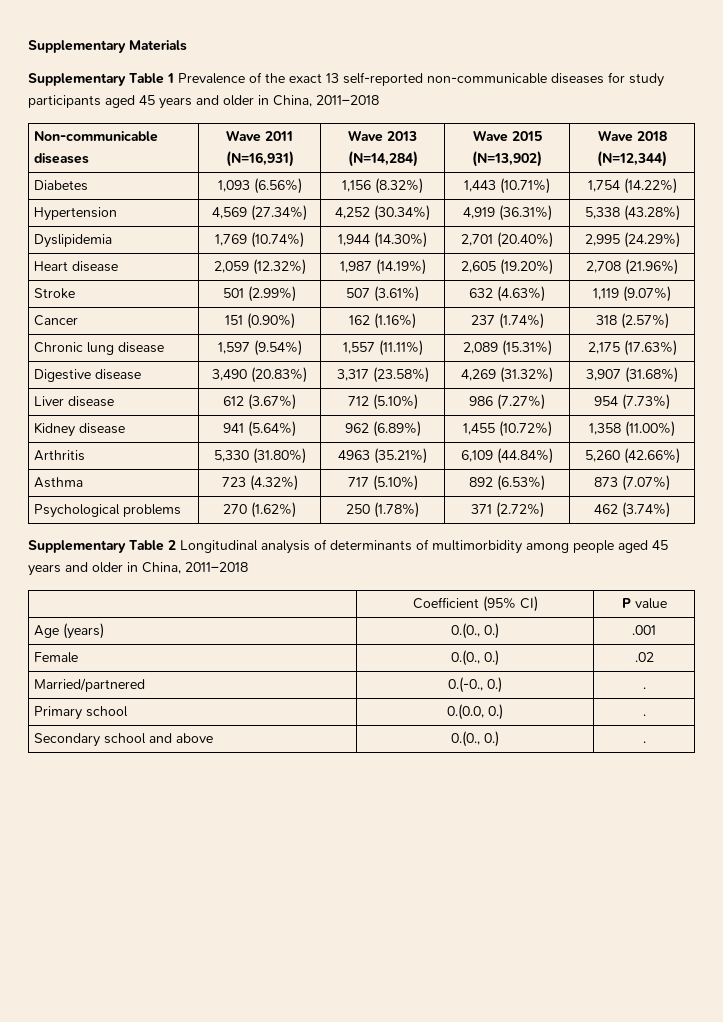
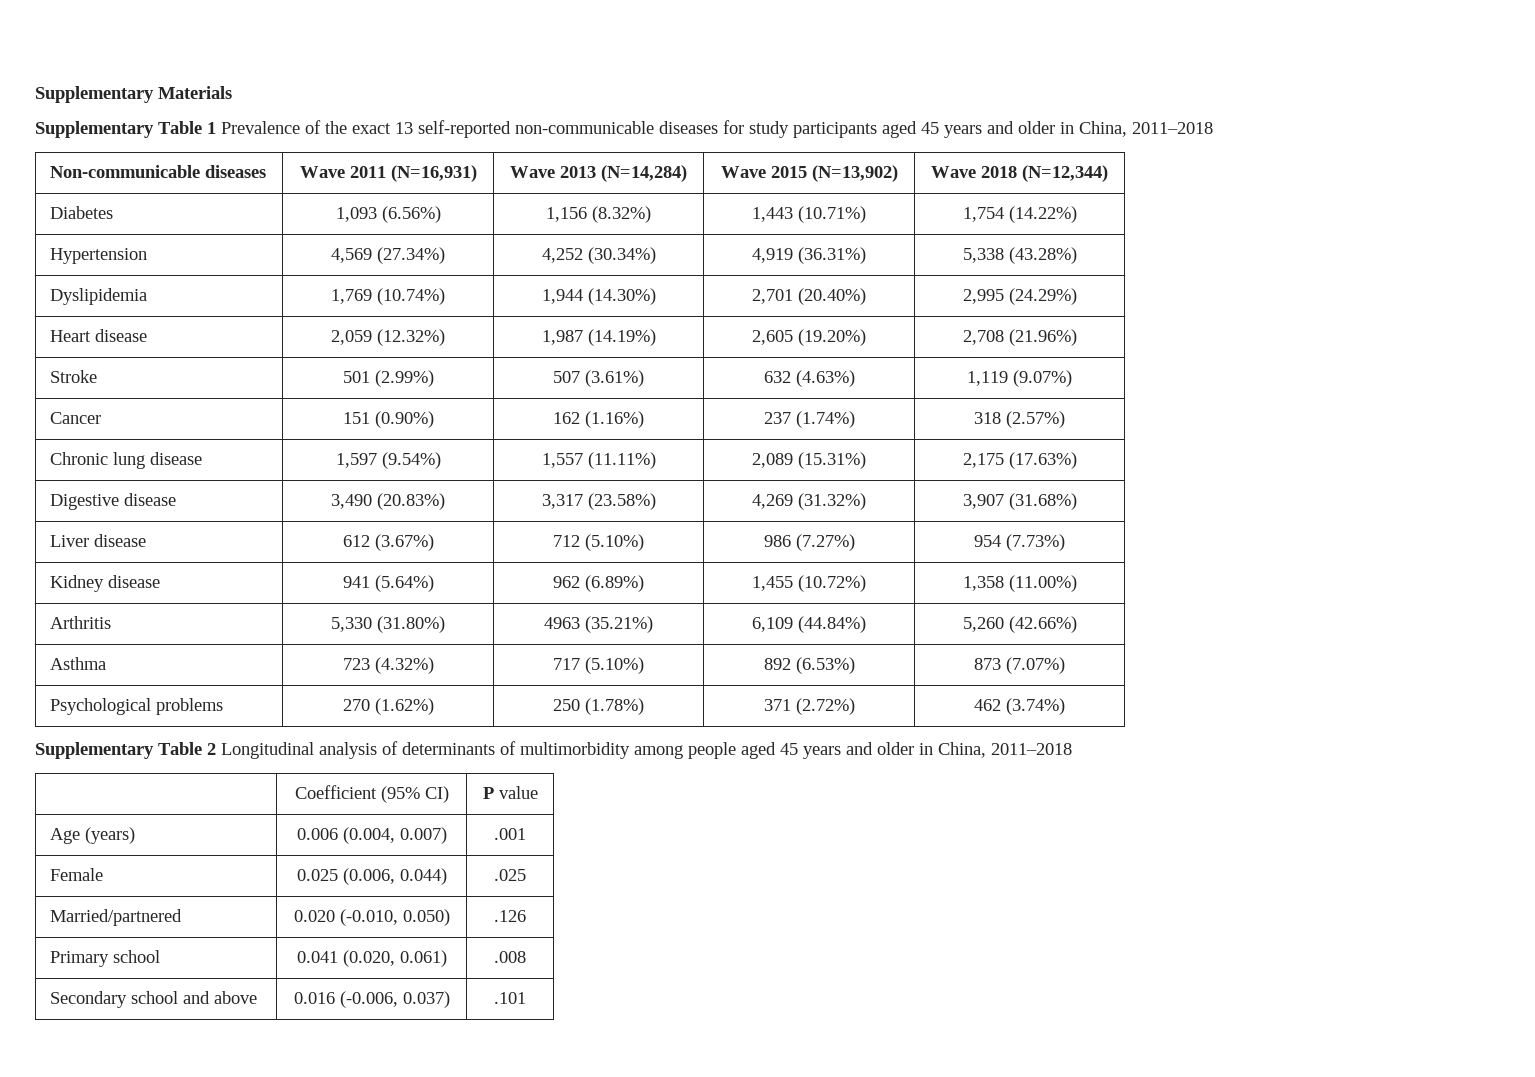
- Age (years) | 0.(0., 0.) | .001
+ Age (years) | 0.006 (0.004, 0.007) | .001
- Female | 0.(0., 0.) | .02
- Married/partnered | 0.(-0., 0.) | .
- Primary school | 0.(0.0, 0.) | .
+ Female | 0.025 (0.006, 0.044) | .025
+ Married/partnered | 0.020 (-0.010, 0.050) | .126
+ Primary school | 0.041 (0.020, 0.061) | .008
- Secondary school and above | 0.(0., 0.) | .
+ Secondary school and above | 0.016 (-0.006, 0.037) | .101

